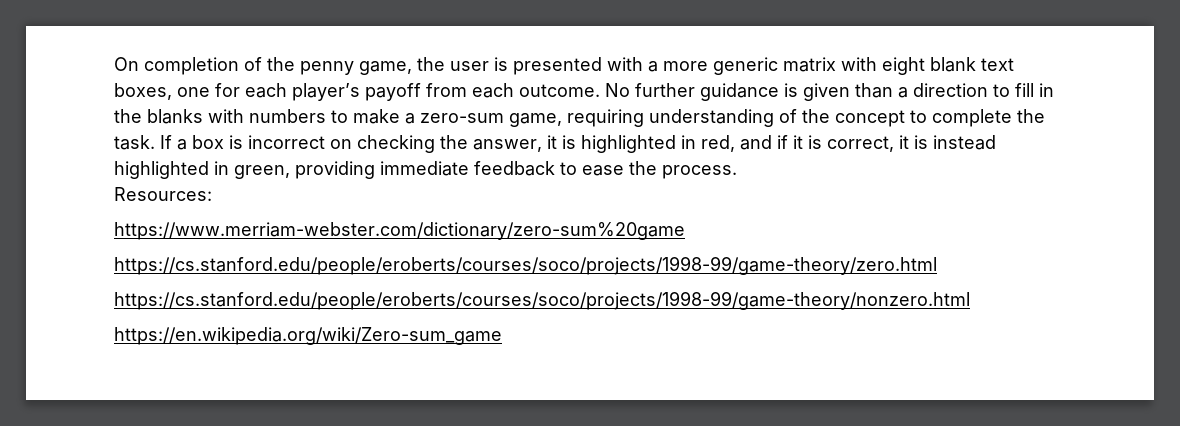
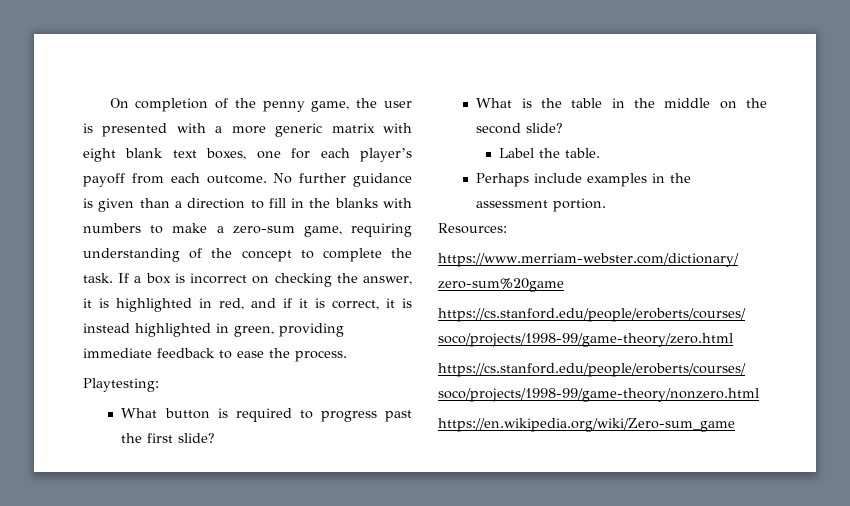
+ Playtesting:
+ What button is required to progress past the first slide?
+ What is the table in the middle on the second slide?
+ Label the table.
+ Perhaps include examples in the assessment portion.

